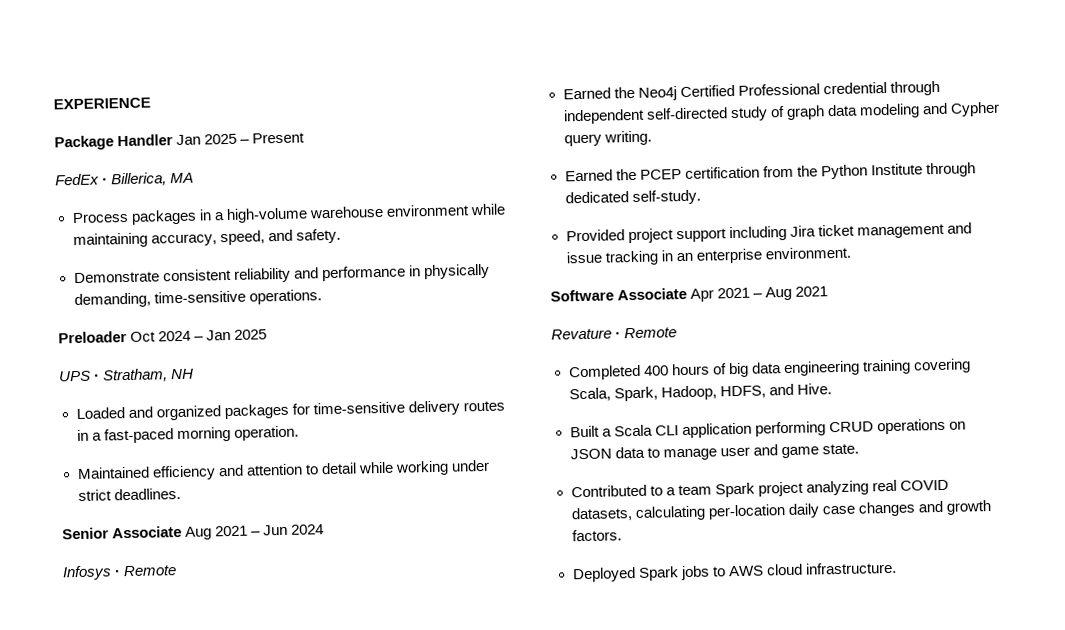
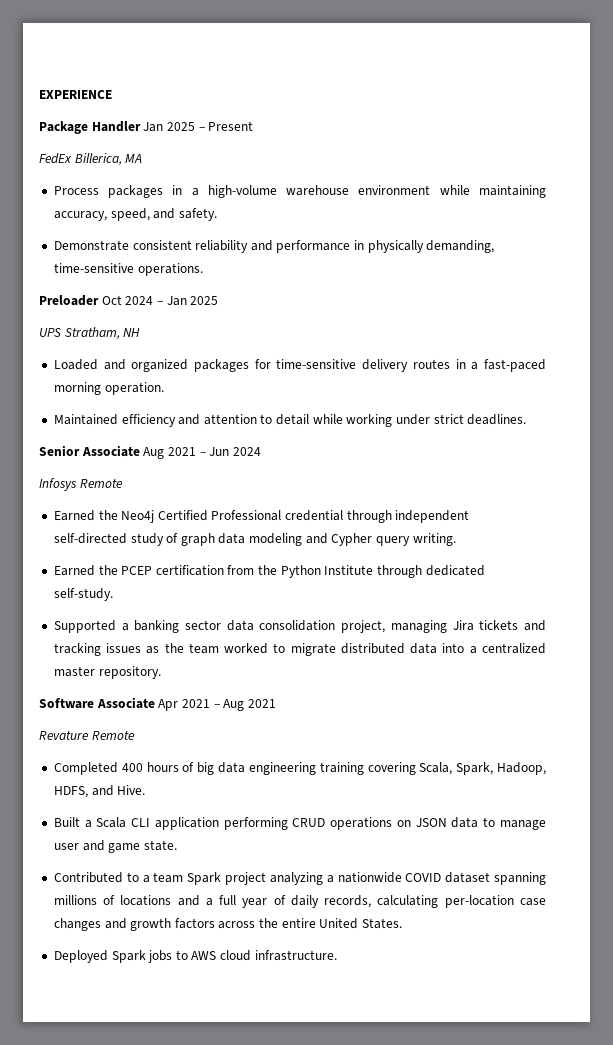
- FedEx · Billerica, MA
+ FedEx Billerica, MA
- UPS · Stratham, NH
+ UPS Stratham, NH
- Infosys · Remote
+ Infosys Remote
- Provided project support including Jira ticket management and issue tracking in an enterprise environment.
+ Supported a banking sector data consolidation project, managing Jira tickets and tracking issues as the team worked to migrate distributed data into a centralized master repository.
- Revature · Remote
+ Revature Remote
- Contributed to a team Spark project analyzing real COVID datasets, calculating per-location daily case changes and growth factors.
+ Contributed to a team Spark project analyzing a nationwide COVID dataset spanning millions of locations and a full year of daily records, calculating per-location case changes and growth factors across the entire United States.

